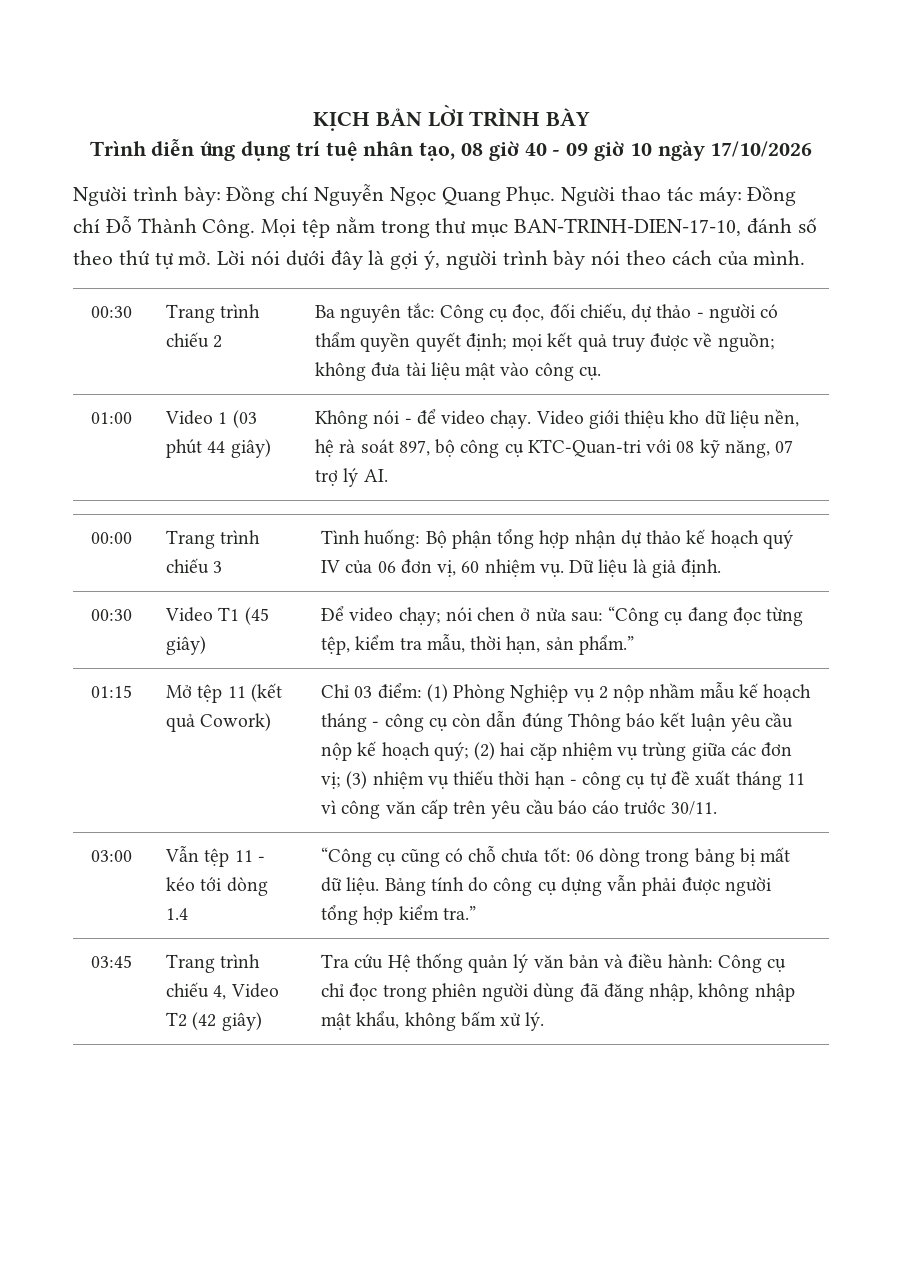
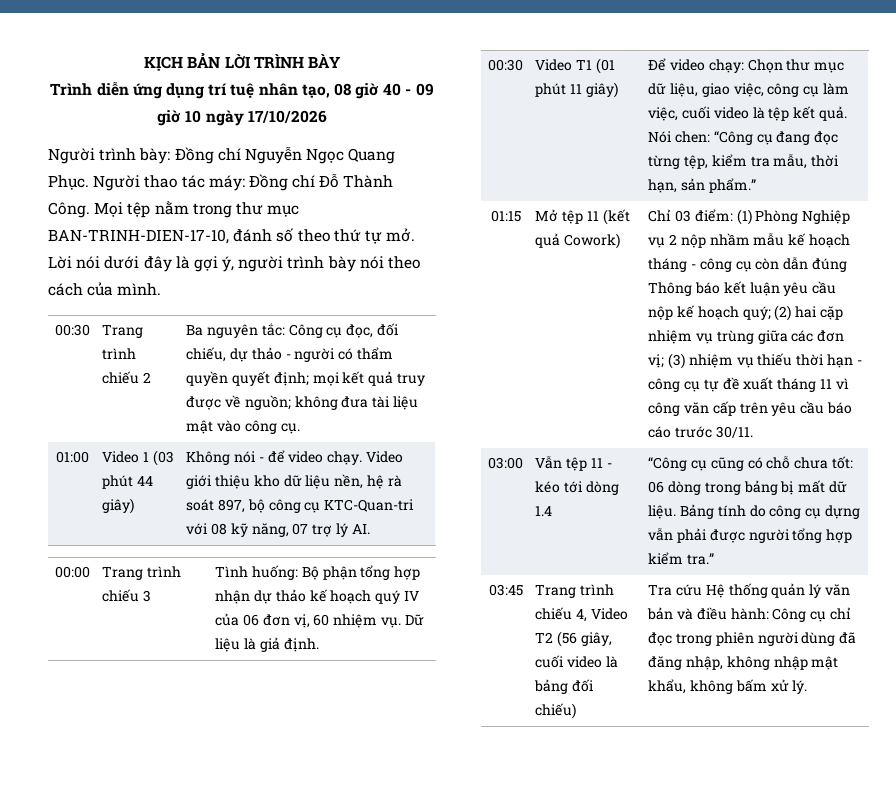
- Video T1 (45 giây)
+ Video T1 (01 phút 11 giây)
- Để video chạy; nói chen ở nửa sau: “Công cụ đang đọc từng tệp, kiểm tra mẫu, thời hạn, sản phẩm.”
+ Để video chạy: Chọn thư mục dữ liệu, giao việc, công cụ làm việc, cuối video là tệp kết quả. Nói chen: “Công cụ đang đọc từng tệp, kiểm tra mẫu, thời hạn, sản phẩm.”
- Trang trình chiếu 4, Video T2 (42 giây)
+ Trang trình chiếu 4, Video T2 (56 giây, cuối video là bảng đối chiếu)

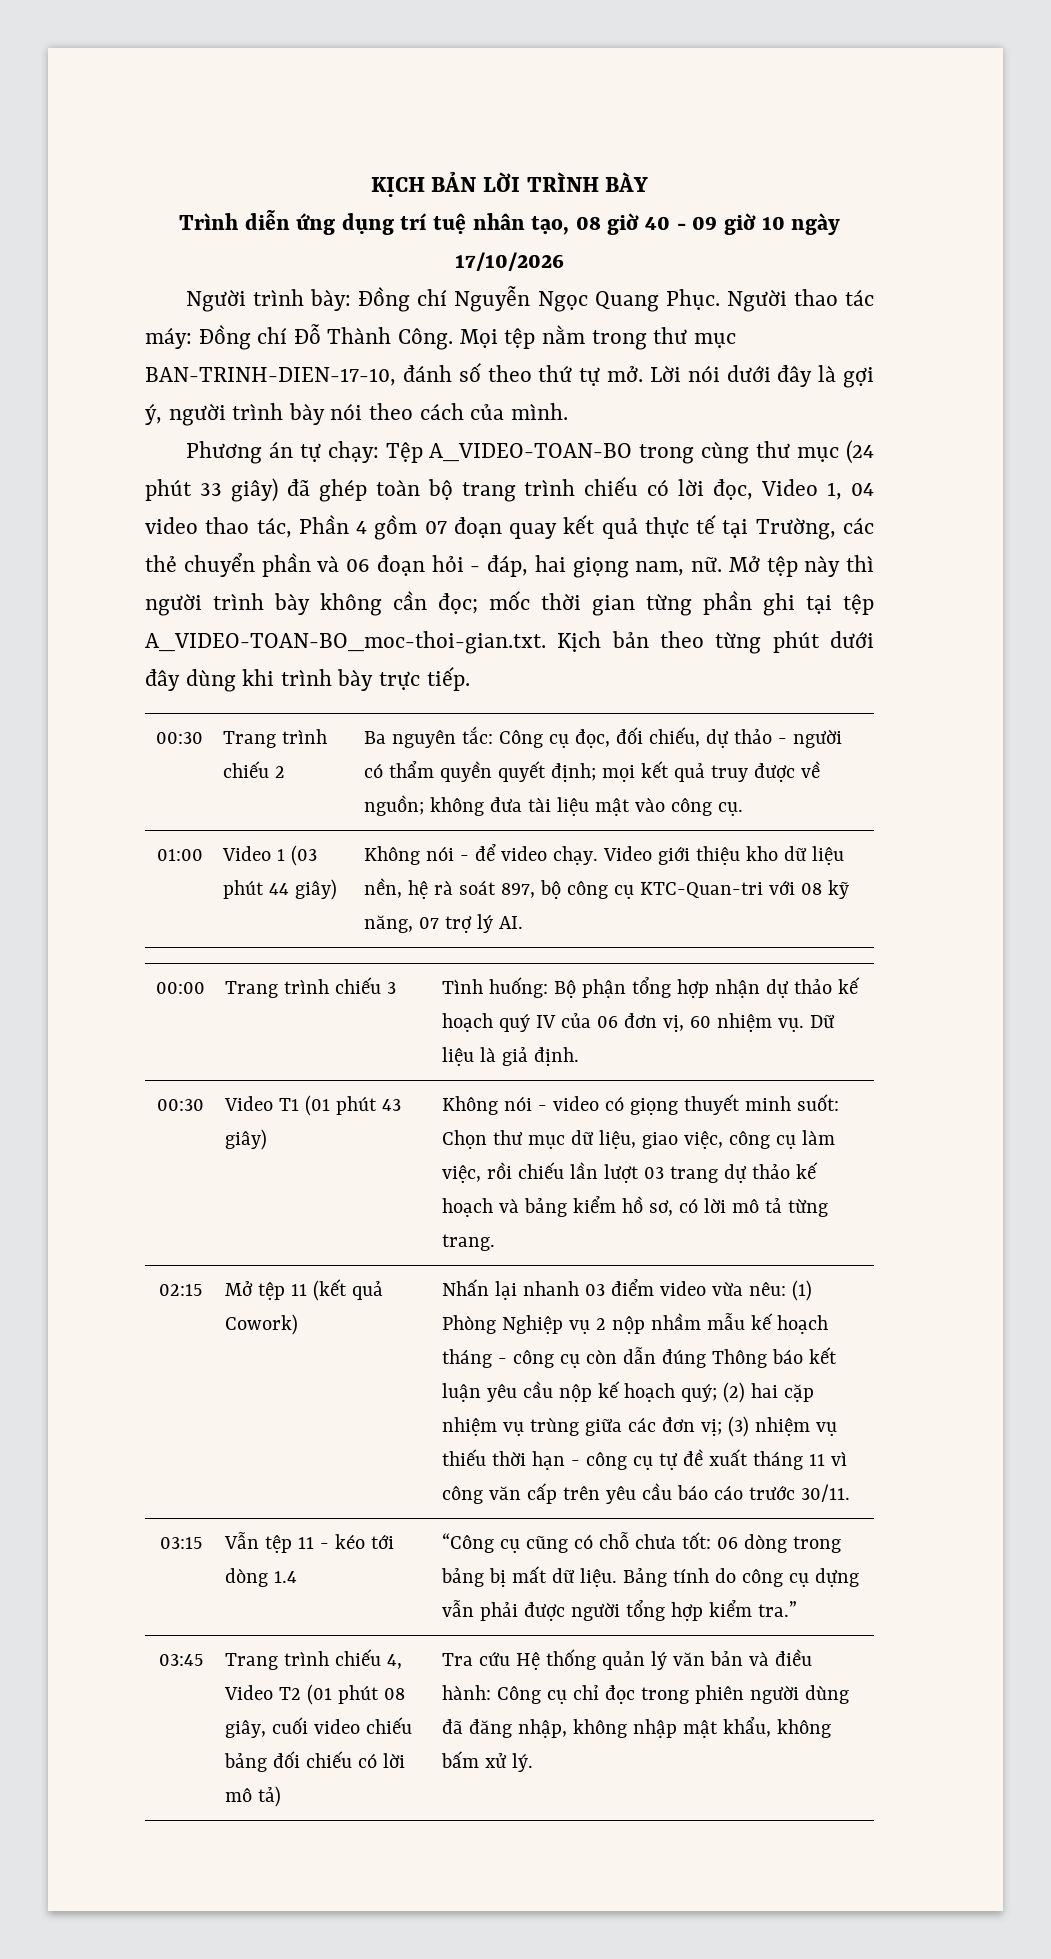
+ Phương án tự chạy: Tệp A_VIDEO-TOAN-BO trong cùng thư mục (24 phút 33 giây) đã ghép toàn bộ trang trình chiếu có lời đọc, Video 1, 04 video thao tác, Phần 4 gồm 07 đoạn quay kết quả thực tế tại Trường, các thẻ chuyển phần và 06 đoạn hỏi - đáp, hai giọng nam, nữ. Mở tệp này thì người trình bày không cần đọc; mốc thời gian từng phần ghi tại tệp A_VIDEO-TOAN-BO_moc-thoi-gian.txt. Kịch bản theo từng phút dưới đây dùng khi trình bày trực tiếp.
- Video T1 (01 phút 11 giây) | Để video chạy: Chọn thư mục dữ liệu, giao việc, công cụ làm việc, cuối video là tệp kết quả. Nói chen: “Công cụ đang đọc từng tệp, kiểm tra mẫu, thời hạn, sản phẩm.”
- 01:15
+ Video T1 (01 phút 43 giây) | Không nói - video có giọng thuyết minh suốt: Chọn thư mục dữ liệu, giao việc, công cụ làm việc, rồi chiếu lần lượt 03 trang dự thảo kế hoạch và bảng kiểm hồ sơ, có lời mô tả từng trang.
+ 02:15
- Chỉ 03 điểm:
+ Nhấn lại nhanh 03 điểm video vừa nêu:
- 03:00 | Vẫn tệp 11 - kéo tới dòng 1.4 | “Công cụ cũng có chỗ chưa tốt: 06 dòng trong bảng bị mất dữ liệu. Bảng tính do công cụ dựng vẫn phải được người tổng hợp kiểm tra.”
+ 03:15 | Vẫn tệp 11 - kéo tới dòng 1.4 | “Công cụ cũng có chỗ chưa tốt: 06 dòng trong bảng bị mất dữ liệu. Bảng tính do công cụ dựng vẫn phải được người tổng hợp kiểm tra.”
- Trang trình chiếu 4, Video T2 (56 giây, cuối video là bảng đối chiếu)
+ Trang trình chiếu 4, Video T2 (01 phút 08 giây, cuối video chiếu bảng đối chiếu có lời mô tả)

